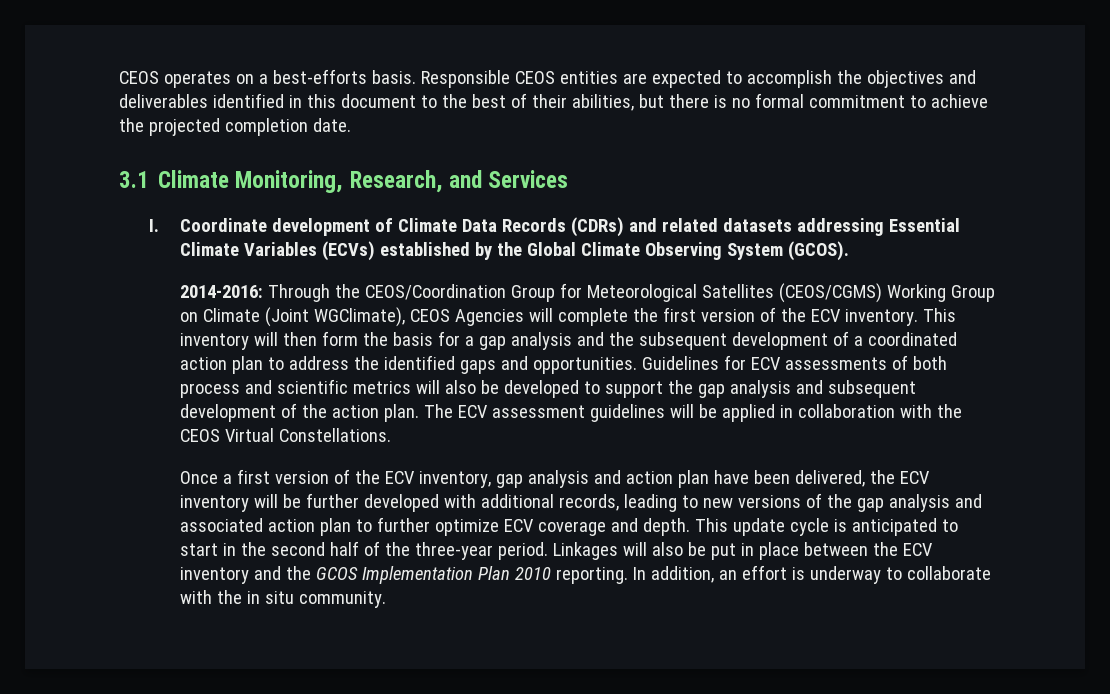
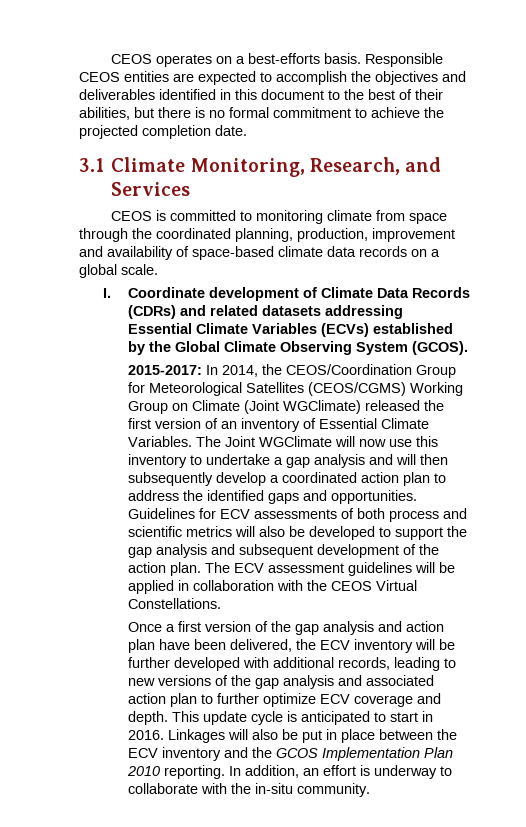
+ CEOS is committed to monitoring climate from space through the coordinated planning, production, improvement and availability of space-based climate data records on a global scale.
- 2014-2016: Through the CEOS/Coordination Group for Meteorological Satellites (CEOS/CGMS) Working Group on Climate (Joint WGClimate), CEOS Agencies will complete the first version of the ECV inventory. This inventory will then form the basis for a gap analysis and the subsequent development of a coordinated action plan to address the identified gaps and opportunities.
+ 2015-2017: In 2014, the CEOS/Coordination Group for Meteorological Satellites (CEOS/CGMS) Working Group on Climate (Joint WGClimate) released the first version of an inventory of Essential Climate Variables. The Joint WGClimate will now use this inventory to undertake a gap analysis and will then subsequently develop a coordinated action plan to address the identified gaps and opportunities.
- Once a first version of the ECV inventory, gap analysis and action plan have been delivered, the ECV inventory will be further developed with additional records, leading to new versions of the gap analysis and associated action plan to further optimize ECV coverage and depth.
+ Once a first version of the gap analysis and action plan have been delivered, the ECV inventory will be further developed with additional records, leading to new versions of the gap analysis and associated action plan to further optimize ECV coverage and depth.
- This update cycle is anticipated to start in the second half of the three-year period.
+ This update cycle is anticipated to start in 2016.
- In addition, an effort is underway to collaborate with the in situ community.
+ In addition, an effort is underway to collaborate with the in-situ community.

